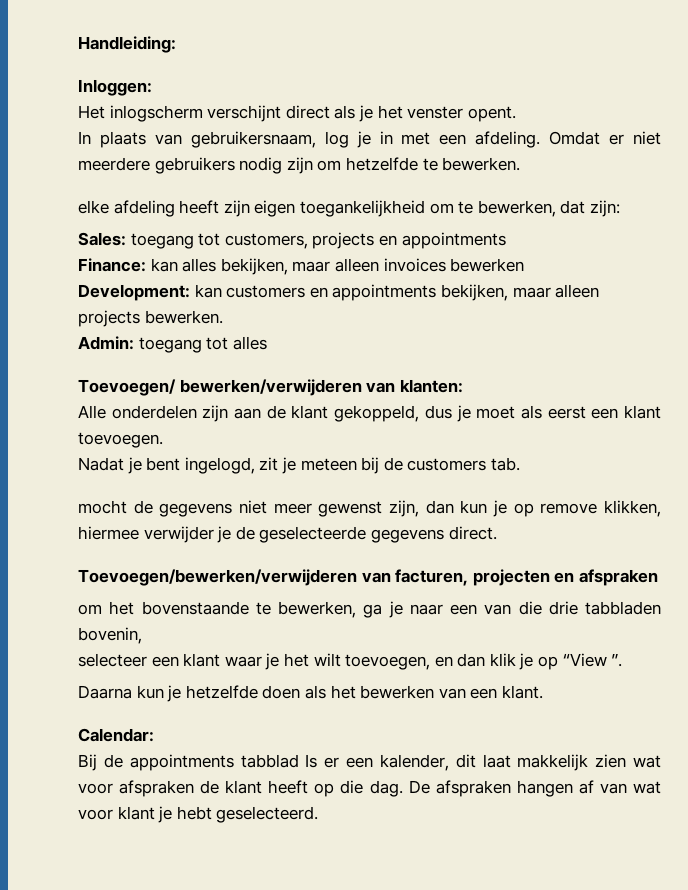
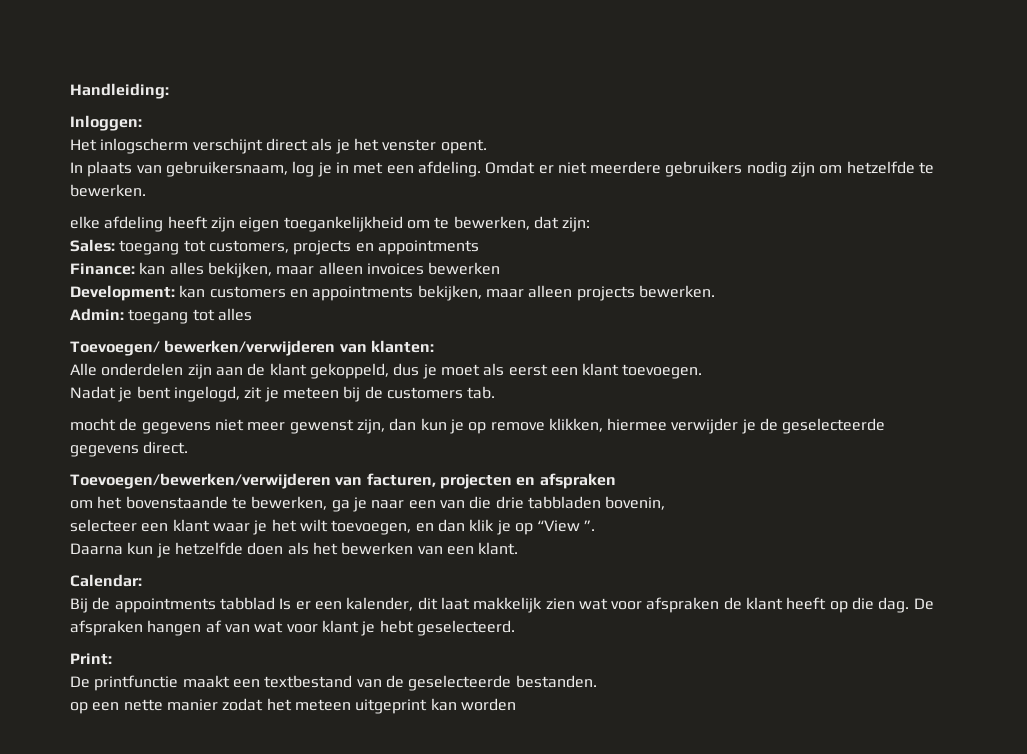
+ Print:
+ De printfunctie maakt een textbestand van de geselecteerde bestanden.
+ op een nette manier zodat het meteen uitgeprint kan worden

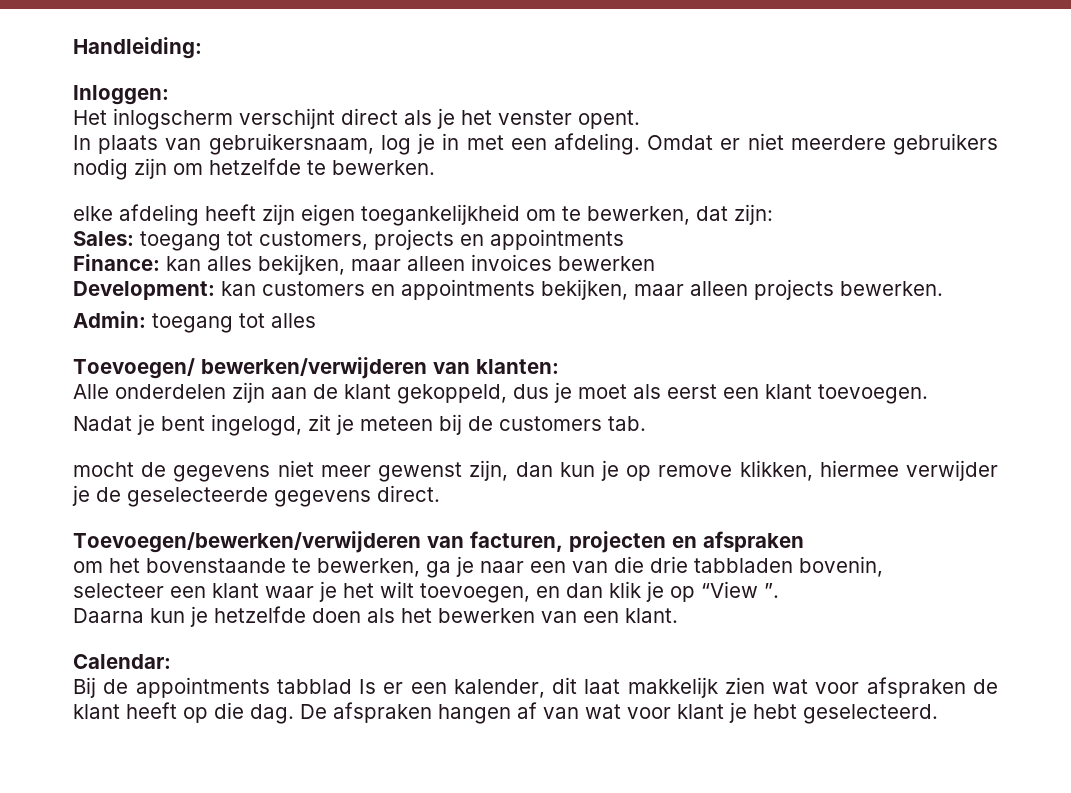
- Print:
- De printfunctie maakt een textbestand van de geselecteerde bestanden.
- op een nette manier zodat het meteen uitgeprint kan worden

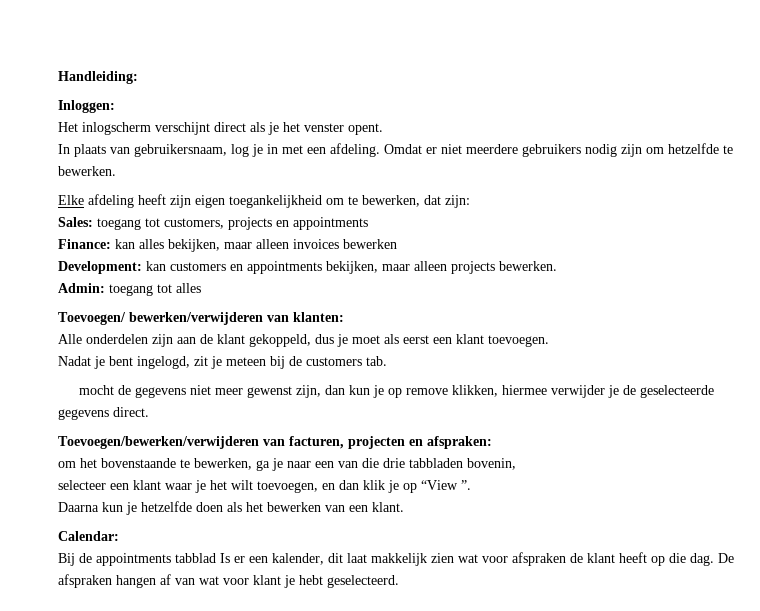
- elke afdeling heeft zijn eigen toegankelijkheid om te bewerken, dat zijn:
+ Elke afdeling heeft zijn eigen toegankelijkheid om te bewerken, dat zijn:
- Toevoegen/bewerken/verwijderen van facturen, projecten en afspraken
+ Toevoegen/bewerken/verwijderen van facturen, projecten en afspraken:

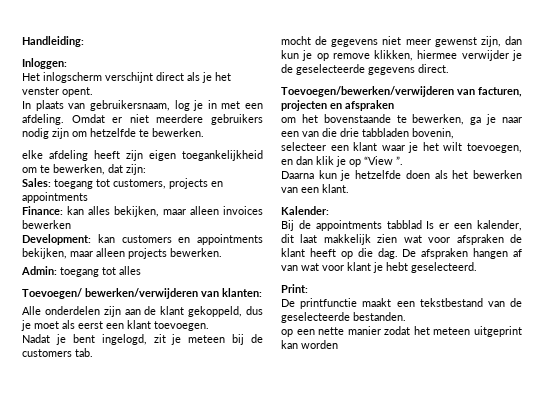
- Elke afdeling heeft zijn eigen toegankelijkheid om te bewerken, dat zijn:
+ elke afdeling heeft zijn eigen toegankelijkheid om te bewerken, dat zijn:
- Toevoegen/bewerken/verwijderen van facturen, projecten en afspraken:
+ Toevoegen/bewerken/verwijderen van facturen, projecten en afspraken
- Calendar:
+ Kalender:
+ Print:
+ De printfunctie maakt een tekstbestand van de geselecteerde bestanden.
+ op een nette manier zodat het meteen uitgeprint kan worden

